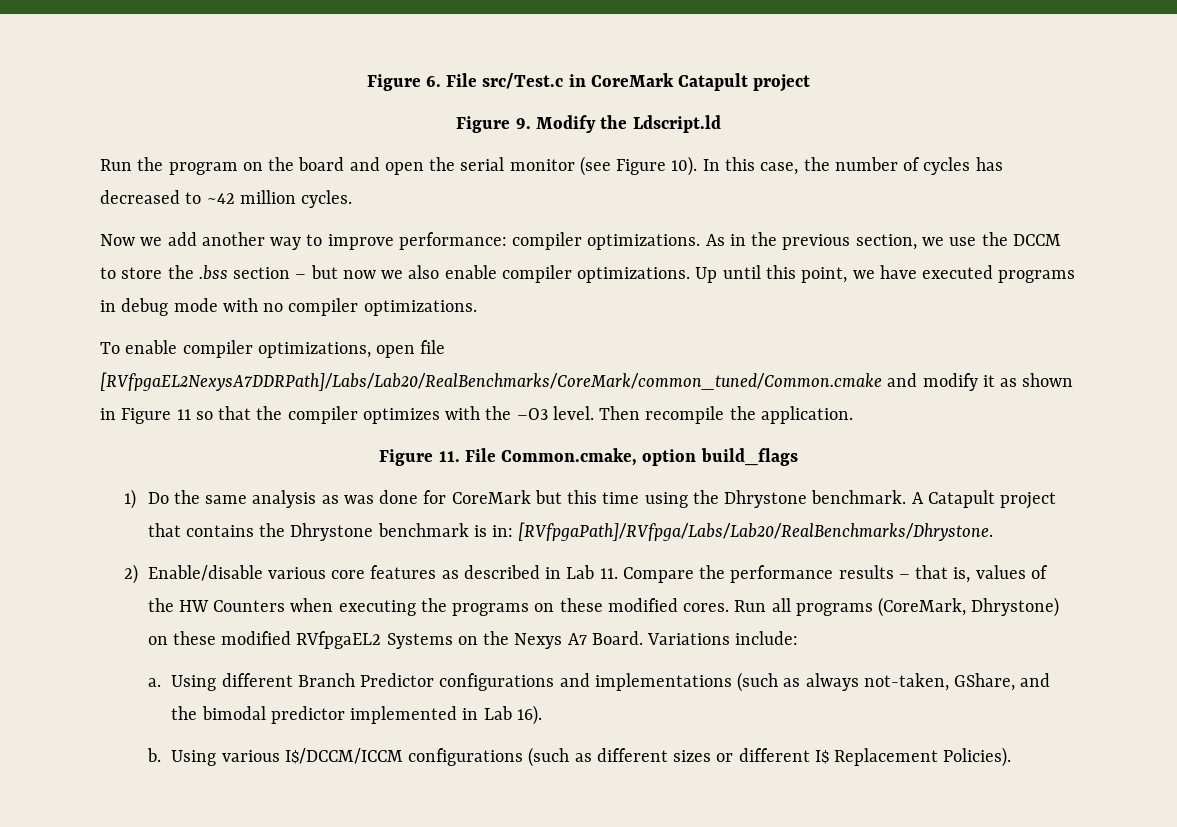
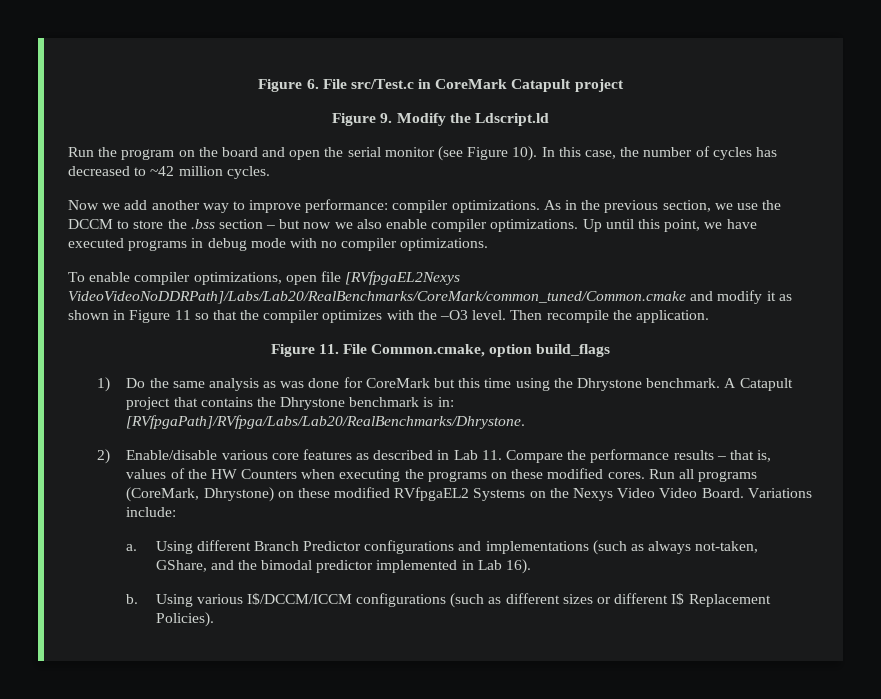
- To enable compiler optimizations, open file [RVfpgaEL2NexysA7DDRPath]/Labs/Lab20/RealBenchmarks/CoreMark/common_tuned/Common.cmake and modify it as shown in Figure 11 so that the compiler optimizes with the –O3 level.
+ To enable compiler optimizations, open file [RVfpgaEL2Nexys VideoVideoNoDDRPath]/Labs/Lab20/RealBenchmarks/CoreMark/common_tuned/Common.cmake and modify it as shown in Figure 11 so that the compiler optimizes with the –O3 level.
- Run all programs (CoreMark, Dhrystone) on these modified RVfpgaEL2 Systems on the Nexys A7 Board.
+ Run all programs (CoreMark, Dhrystone) on these modified RVfpgaEL2 Systems on the Nexys Video Video Board.

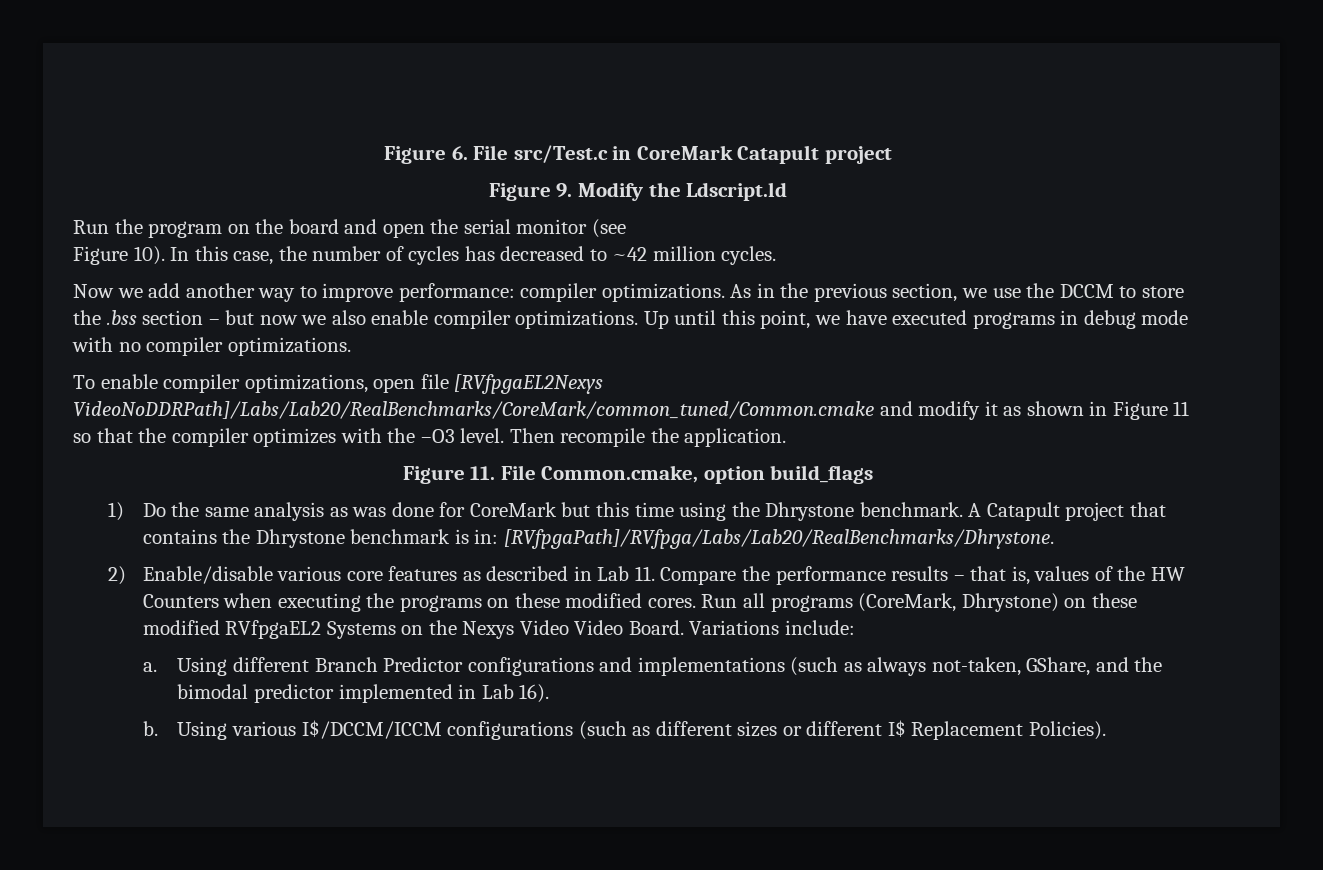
- Run the program on the board and open the serial monitor (see Figure 10).
+ Run the program on the board and open the serial monitor (see
+ Figure 10).
- To enable compiler optimizations, open file [RVfpgaEL2Nexys VideoVideoNoDDRPath]/Labs/Lab20/RealBenchmarks/CoreMark/common_tuned/Common.cmake and modify it as shown in Figure 11 so that the compiler optimizes with the –O3 level.
+ To enable compiler optimizations, open file [RVfpgaEL2Nexys VideoNoDDRPath]/Labs/Lab20/RealBenchmarks/CoreMark/common_tuned/Common.cmake and modify it as shown in Figure 11 so that the compiler optimizes with the –O3 level.

